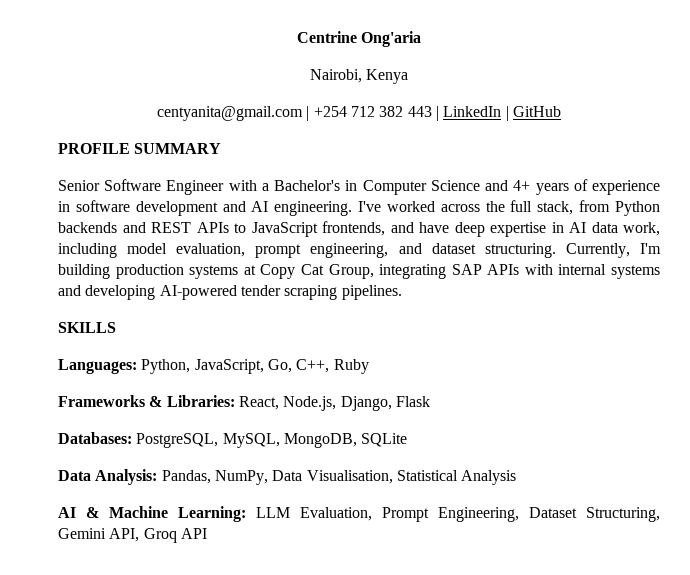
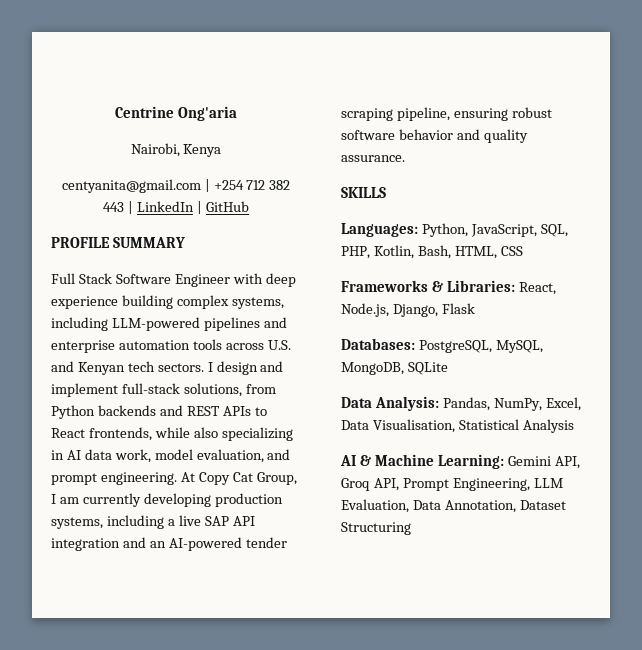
- Senior Software Engineer with a Bachelor's in Computer Science and 4+ years of experience in software development and AI engineering. I've worked across the full stack, from Python backends and REST APIs to JavaScript frontends, and have deep expertise in AI data work, including model evaluation, prompt engineering, and dataset structuring. Currently, I'm building production systems at Copy Cat Group, integrating SAP APIs with internal systems and developing AI-powered tender scraping pipelines.
+ Full Stack Software Engineer with deep experience building complex systems, including LLM-powered pipelines and enterprise automation tools across U.S. and Kenyan tech sectors. I design and implement full-stack solutions, from Python backends and REST APIs to React frontends, while also specializing in AI data work, model evaluation, and prompt engineering. At Copy Cat Group, I am currently developing production systems, including a live SAP API integration and an AI-powered tender scraping pipeline, ensuring robust software behavior and quality assurance.
  SKILLS
- Languages: Python, JavaScript, Go, C++, Ruby
+ Languages: Python, JavaScript, SQL, PHP, Kotlin, Bash, HTML, CSS
- Data Analysis: Pandas, NumPy, Data Visualisation, Statistical Analysis
+ Data Analysis: Pandas, NumPy, Excel, Data Visualisation, Statistical Analysis
- AI & Machine Learning: LLM Evaluation, Prompt Engineering, Dataset Structuring, Gemini API, Groq API
+ AI & Machine Learning: Gemini API, Groq API, Prompt Engineering, LLM Evaluation, Data Annotation, Dataset Structuring

